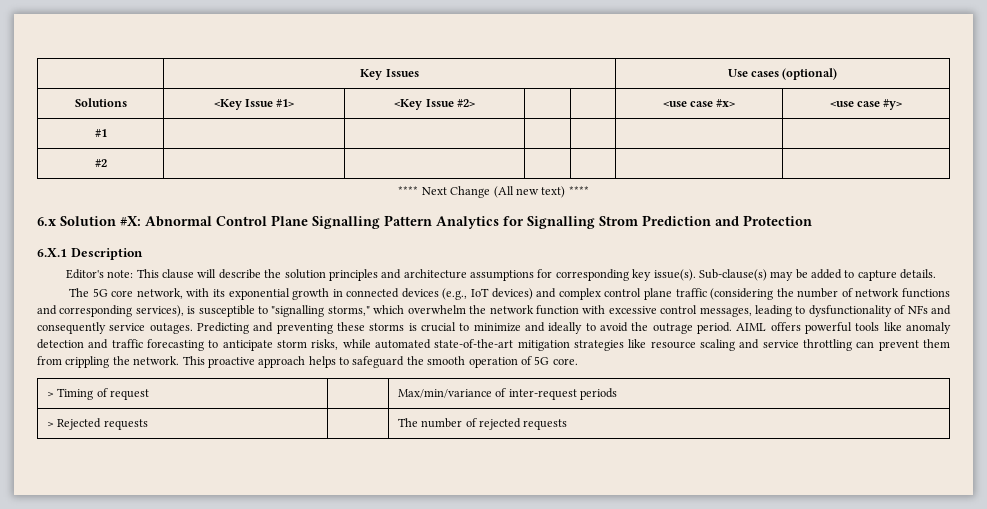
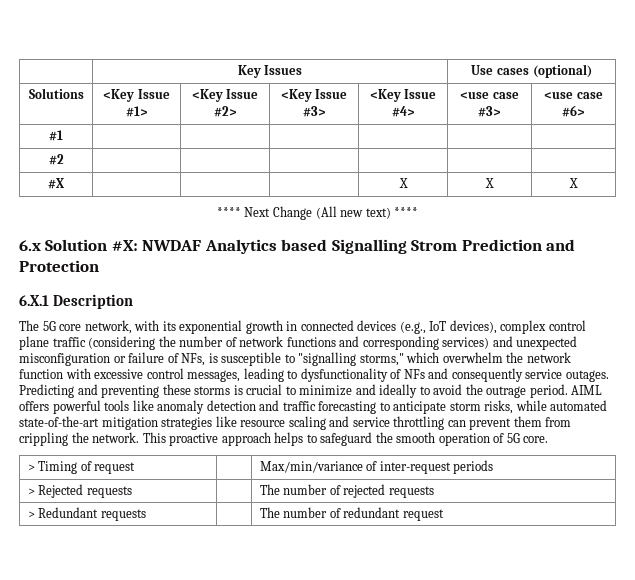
- Solutions | <Key Issue #1> | <Key Issue #2> | | | <use case #x> | <use case #y>
+ Solutions | <Key Issue #1> | <Key Issue #2> | <Key Issue #3> | <Key Issue #4> | <use case #3> | <use case #6>
+ #X | | | | X | X | X
- 6.x Solution #X: Abnormal Control Plane Signalling Pattern Analytics for Signalling Strom Prediction and Protection
+ 6.x Solution #X: NWDAF Analytics based Signalling Strom Prediction and Protection
- Editor's note: This clause will describe the solution principles and architecture assumptions for corresponding key issue(s). Sub-clause(s) may be added to capture details.
- The 5G core network, with its exponential growth in connected devices (e.g., IoT devices) and complex control plane traffic (considering the number of network functions and corresponding services), is susceptible to "signalling storms," which overwhelm the network function with excessive control messages, leading to dysfunctionality of NFs and consequently service outages.
+ The 5G core network, with its exponential growth in connected devices (e.g., IoT devices), complex control plane traffic (considering the number of network functions and corresponding services) and unexpected misconfiguration or failure of NFs, is susceptible to "signalling storms," which overwhelm the network function with excessive control messages, leading to dysfunctionality of NFs and consequently service outages.
+ > Redundant requests | | The number of redundant request

